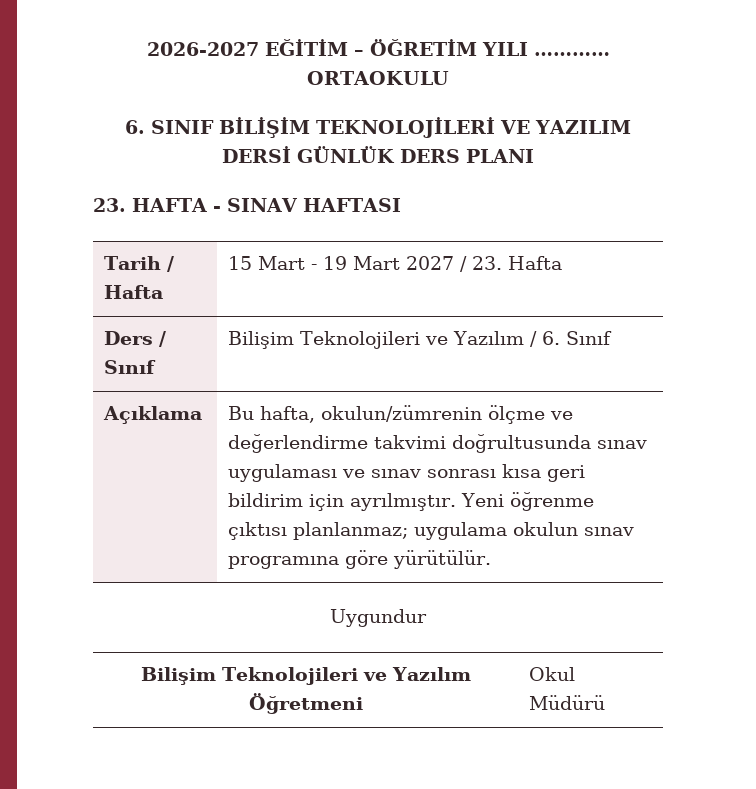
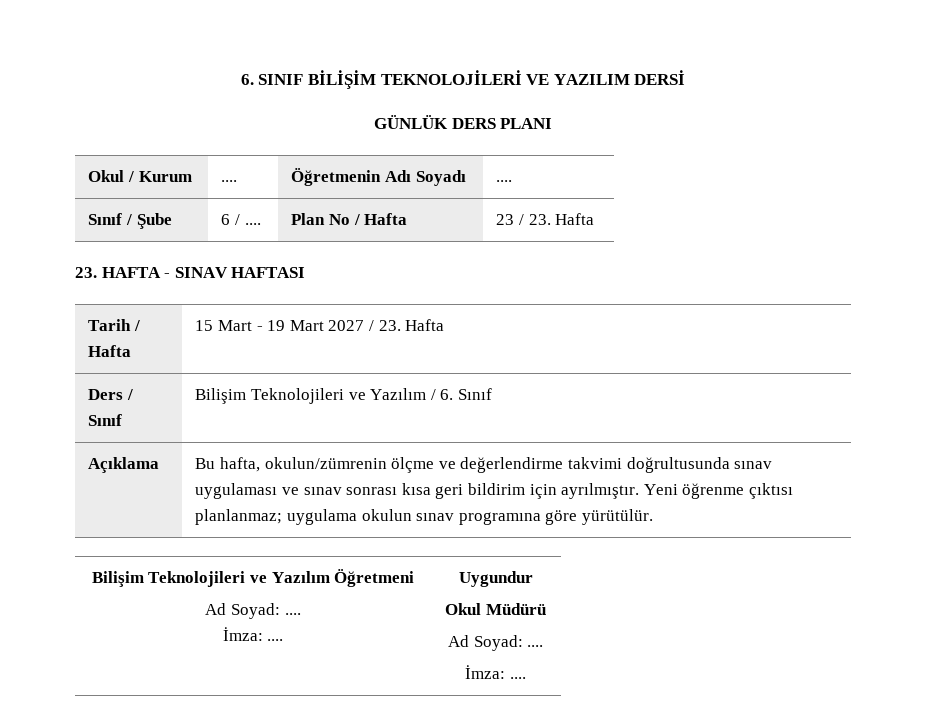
- 2026-2027 EĞİTİM – ÖĞRETİM YILI ………… ORTAOKULU
- 6. SINIF BİLİŞİM TEKNOLOJİLERİ VE YAZILIM DERSİ GÜNLÜK DERS PLANI
+ 6. SINIF BİLİŞİM TEKNOLOJİLERİ VE YAZILIM DERSİ
+ GÜNLÜK DERS PLANI
+ Okul / Kurum | .... | Öğretmenin Adı Soyadı | ....
+ Sınıf / Şube | 6 / .... | Plan No / Hafta | 23 / 23. Hafta
- Uygundur
- Bilişim Teknolojileri ve Yazılım Öğretmeni | Okul Müdürü
+ Bilişim Teknolojileri ve Yazılım Öğretmeni
+ Ad Soyad: ....
+ İmza: .... | Uygundur
+ Okul Müdürü
+ Ad Soyad: ....
+ İmza: ....

